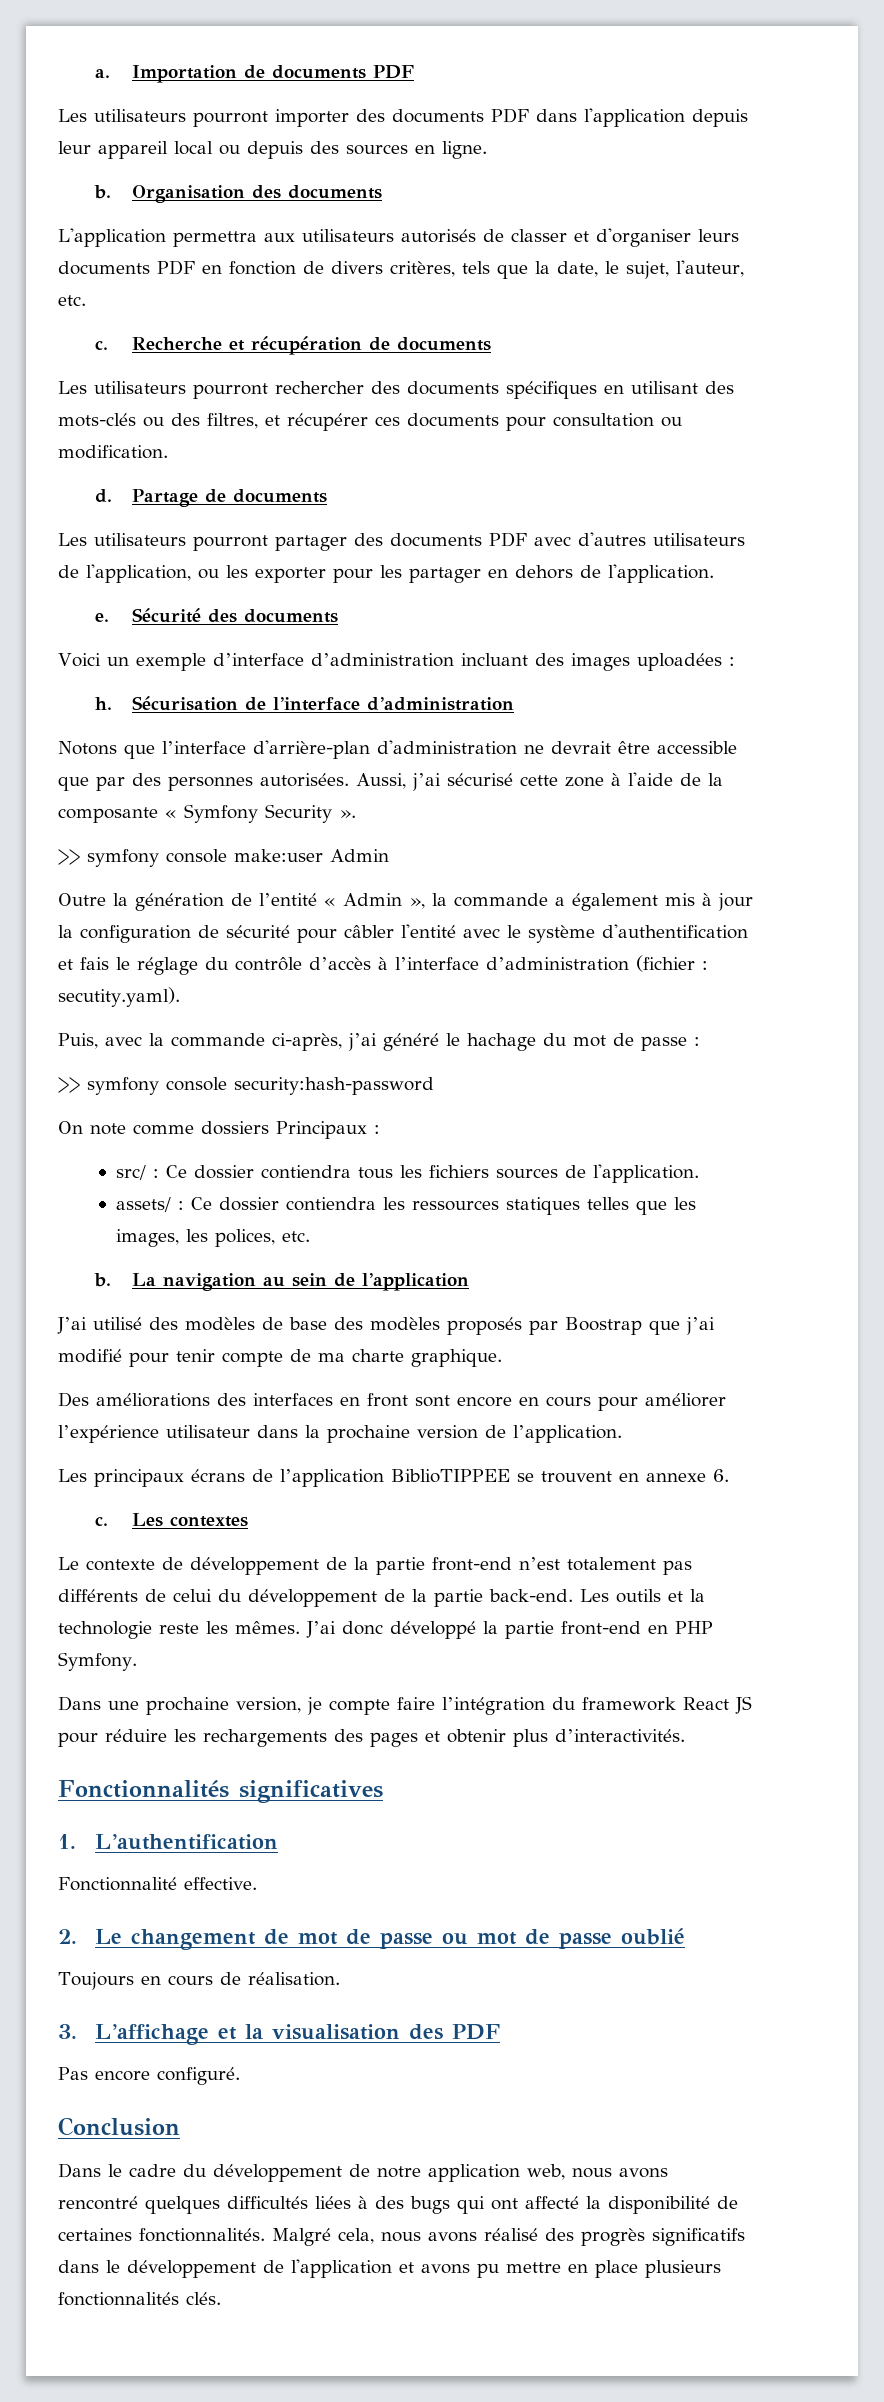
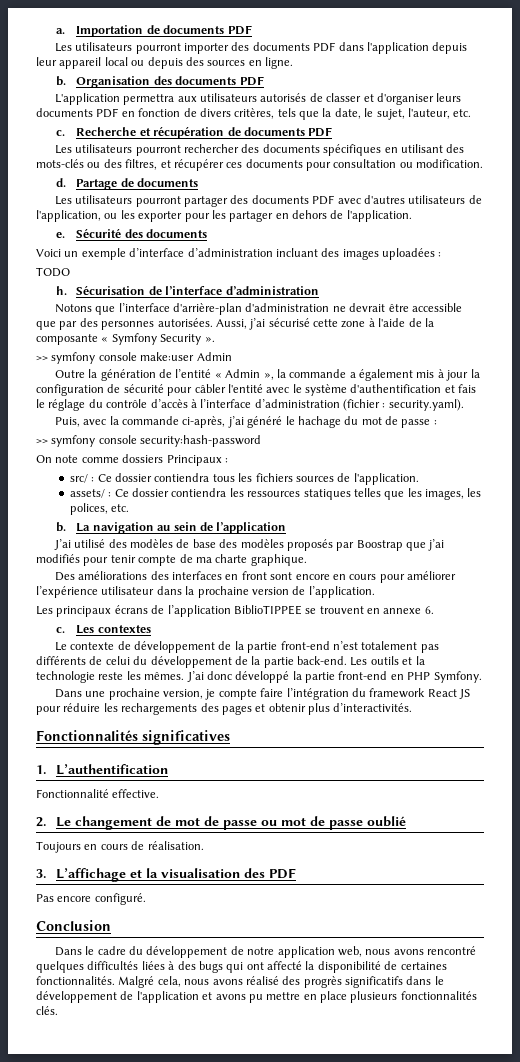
- Organisation des documents
+ Organisation des documents PDF
- Recherche et récupération de documents
+ Recherche et récupération de documents PDF
+ TODO
- Outre la génération de l’entité « Admin », la commande a également mis à jour la configuration de sécurité pour câbler l'entité avec le système d'authentification et fais le réglage du contrôle d’accès à l’interface d’administration (fichier : secutity.yaml).
+ Outre la génération de l’entité « Admin », la commande a également mis à jour la configuration de sécurité pour câbler l'entité avec le système d'authentification et fais le réglage du contrôle d’accès à l’interface d’administration (fichier : security.yaml).
- J’ai utilisé des modèles de base des modèles proposés par Boostrap que j’ai modifié pour tenir compte de ma charte graphique.
+ J’ai utilisé des modèles de base des modèles proposés par Boostrap que j’ai modifiés pour tenir compte de ma charte graphique.

